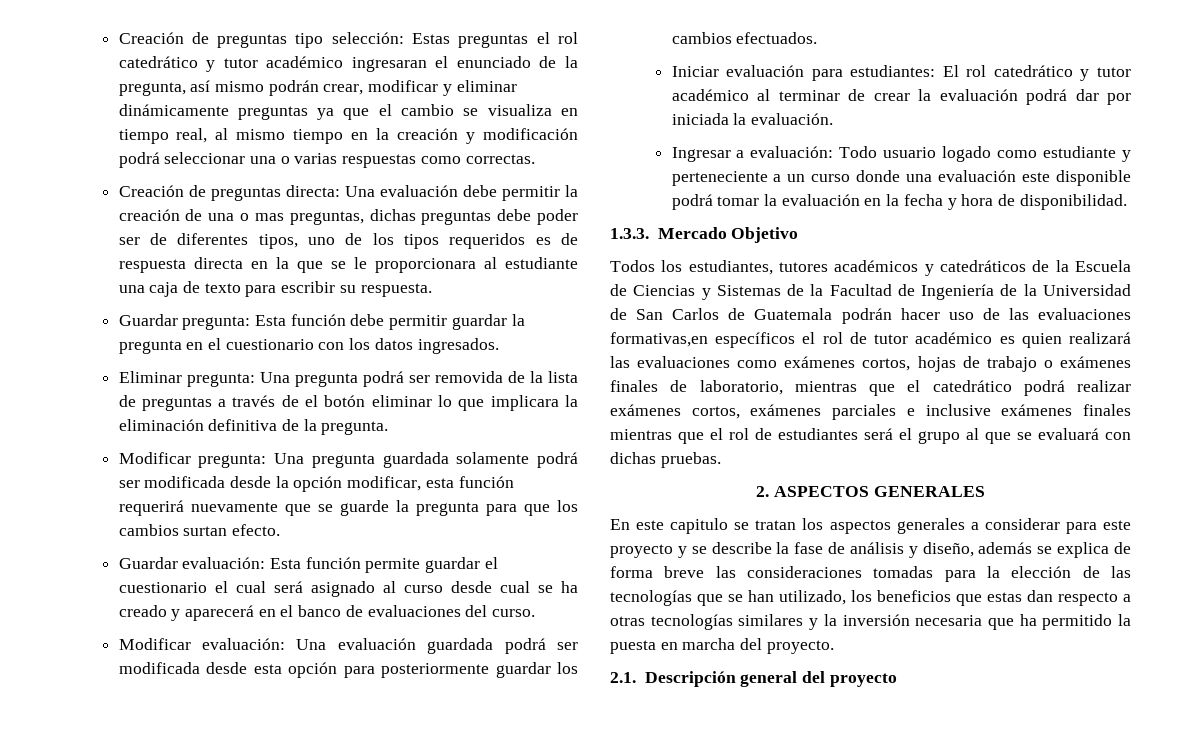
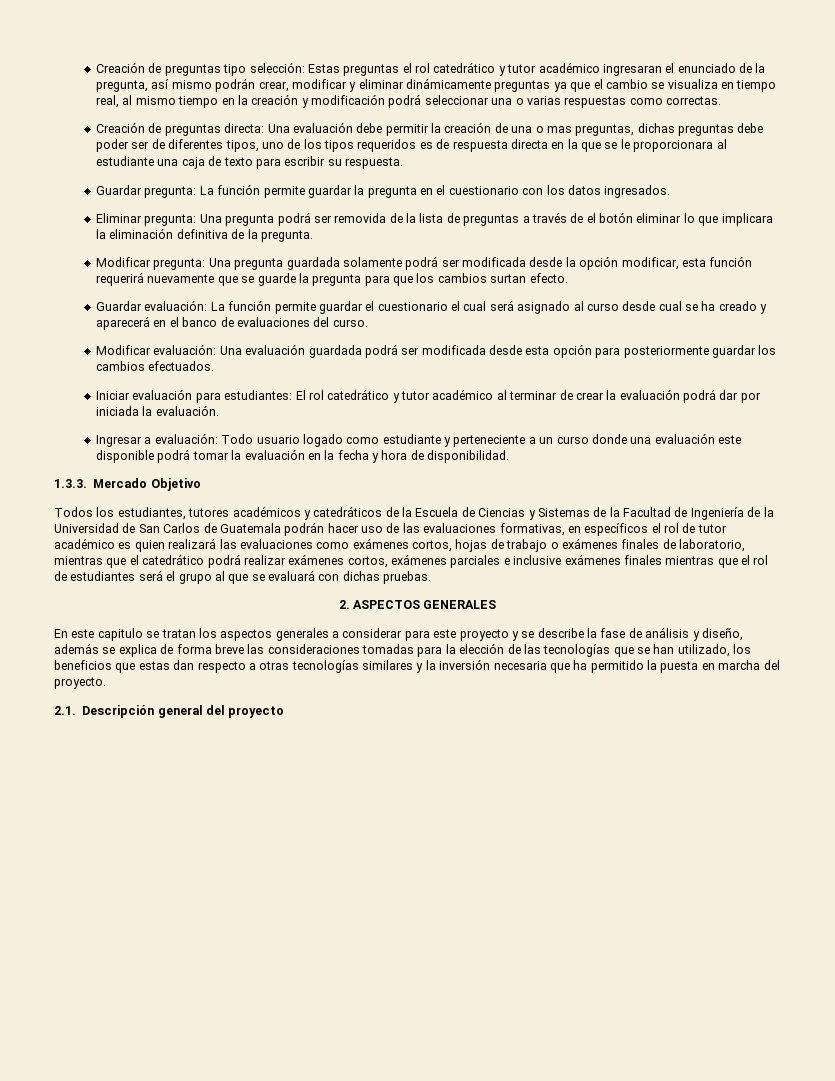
- Guardar pregunta: Esta función debe permitir guardar la pregunta en el cuestionario con los datos ingresados.
+ Guardar pregunta: La función permite guardar la pregunta en el cuestionario con los datos ingresados.
- Guardar evaluación: Esta función permite guardar el cuestionario el cual será asignado al curso desde cual se ha creado y aparecerá en el banco de evaluaciones del curso.
+ Guardar evaluación: La función permite guardar el cuestionario el cual será asignado al curso desde cual se ha creado y aparecerá en el banco de evaluaciones del curso.
- Todos los estudiantes, tutores académicos y catedráticos de la Escuela de Ciencias y Sistemas de la Facultad de Ingeniería de la Universidad de San Carlos de Guatemala podrán hacer uso de las evaluaciones formativas,en específicos el rol de tutor académico es quien realizará las evaluaciones como exámenes cortos, hojas de trabajo o exámenes finales de laboratorio, mientras que el catedrático podrá realizar exámenes cortos, exámenes parciales e inclusive exámenes finales mientras que el rol de estudiantes será el grupo al que se evaluará con dichas pruebas.
+ Todos los estudiantes, tutores académicos y catedráticos de la Escuela de Ciencias y Sistemas de la Facultad de Ingeniería de la Universidad de San Carlos de Guatemala podrán hacer uso de las evaluaciones formativas, en específicos el rol de tutor académico es quien realizará las evaluaciones como exámenes cortos, hojas de trabajo o exámenes finales de laboratorio, mientras que el catedrático podrá realizar exámenes cortos, exámenes parciales e inclusive exámenes finales mientras que el rol de estudiantes será el grupo al que se evaluará con dichas pruebas.

